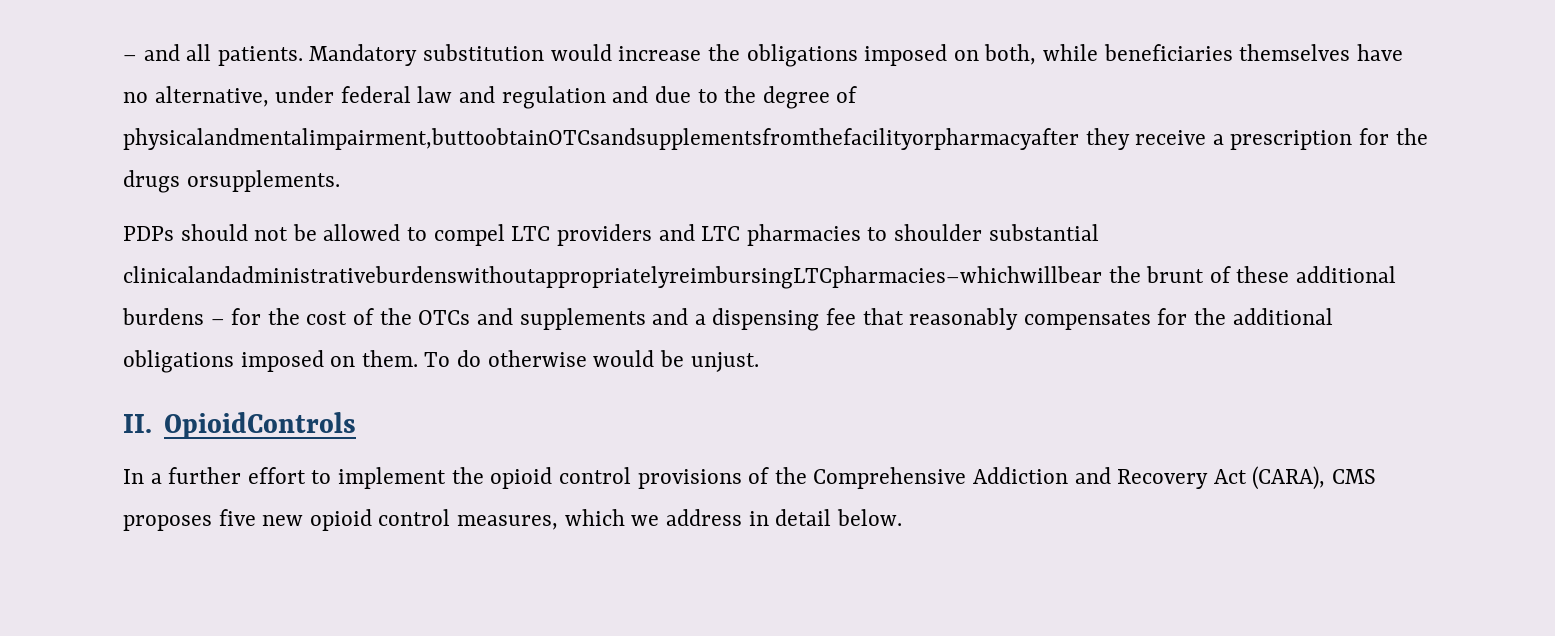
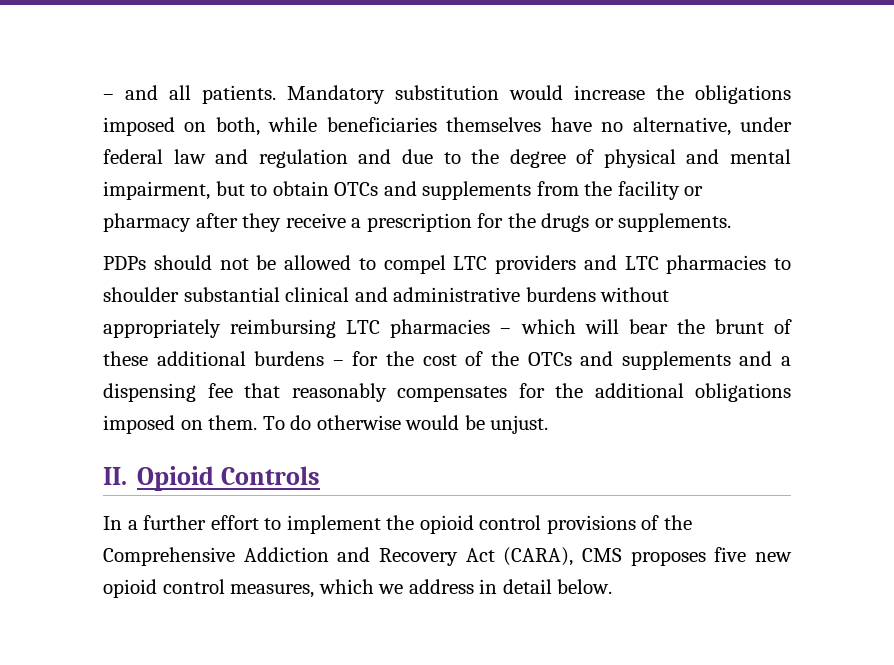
- Mandatory substitution would increase the obligations imposed on both, while beneficiaries themselves have no alternative, under federal law and regulation and due to the degree of physicalandmentalimpairment,buttoobtainOTCsandsupplementsfromthefacilityorpharmacyafter they receive a prescription for the drugs orsupplements.
+ Mandatory substitution would increase the obligations imposed on both, while beneficiaries themselves have no alternative, under federal law and regulation and due to the degree of physical and mental impairment, but to obtain OTCs and supplements from the facility or pharmacy after they receive a prescription for the drugs or supplements.
- PDPs should not be allowed to compel LTC providers and LTC pharmacies to shoulder substantial clinicalandadministrativeburdenswithoutappropriatelyreimbursingLTCpharmacies–whichwillbear the brunt of these additional burdens – for the cost of the OTCs and supplements and a dispensing fee that reasonably compensates for the additional obligations imposed on them.
+ PDPs should not be allowed to compel LTC providers and LTC pharmacies to shoulder substantial clinical and administrative burdens without appropriately reimbursing LTC pharmacies – which will bear the brunt of these additional burdens – for the cost of the OTCs and supplements and a dispensing fee that reasonably compensates for the additional obligations imposed on them.
- II. OpioidControls
+ II. Opioid Controls

